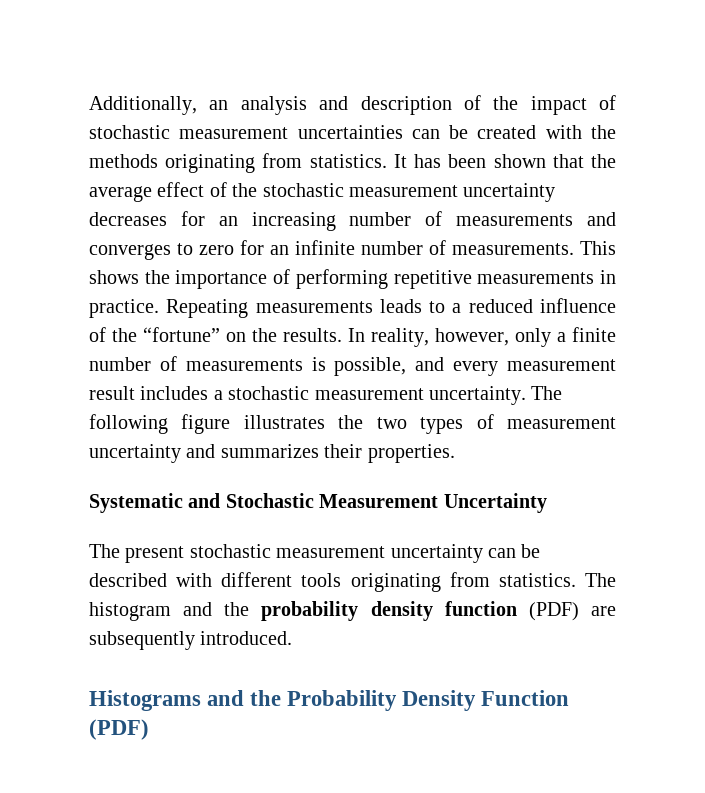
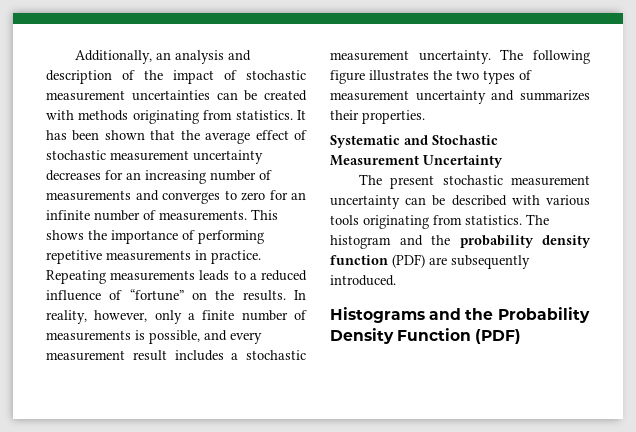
- Additionally, an analysis and description of the impact of stochastic measurement uncertainties can be created with the methods originating from statistics.
+ Additionally, an analysis and description of the impact of stochastic measurement uncertainties can be created with methods originating from statistics.
- It has been shown that the average effect of the stochastic measurement uncertainty decreases for an increasing number of measurements and converges to zero for an infinite number of measurements.
+ It has been shown that the average effect of stochastic measurement uncertainty decreases for an increasing number of measurements and converges to zero for an infinite number of measurements.
- Repeating measurements leads to a reduced influence of the “fortune” on the results.
+ Repeating measurements leads to a reduced influence of “fortune” on the results.
- The present stochastic measurement uncertainty can be described with different tools originating from statistics.
+ The present stochastic measurement uncertainty can be described with various tools originating from statistics.

